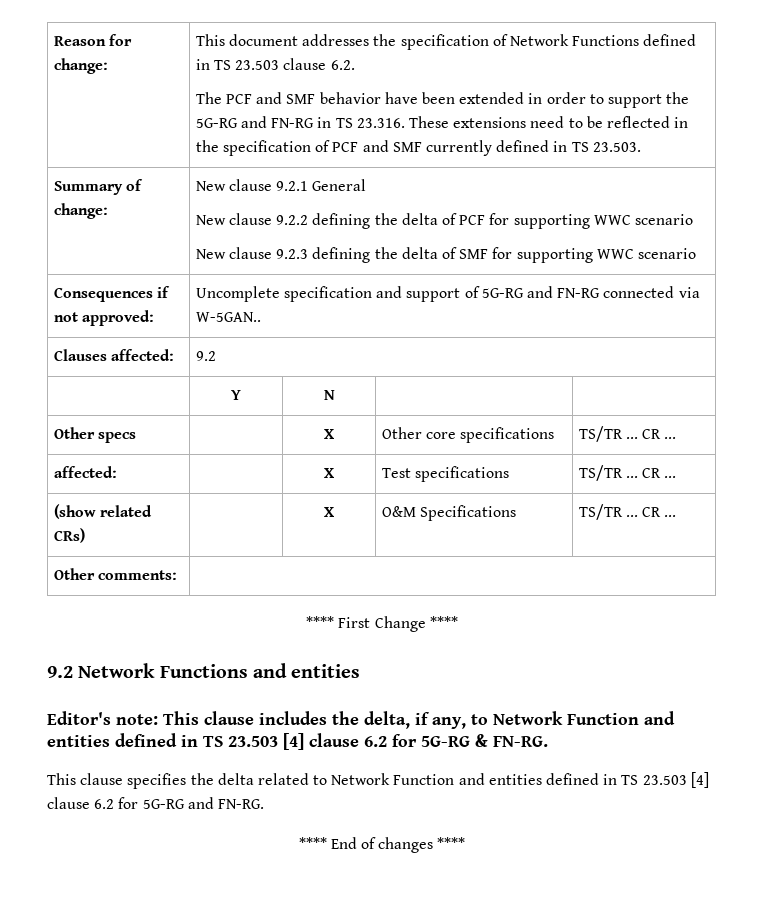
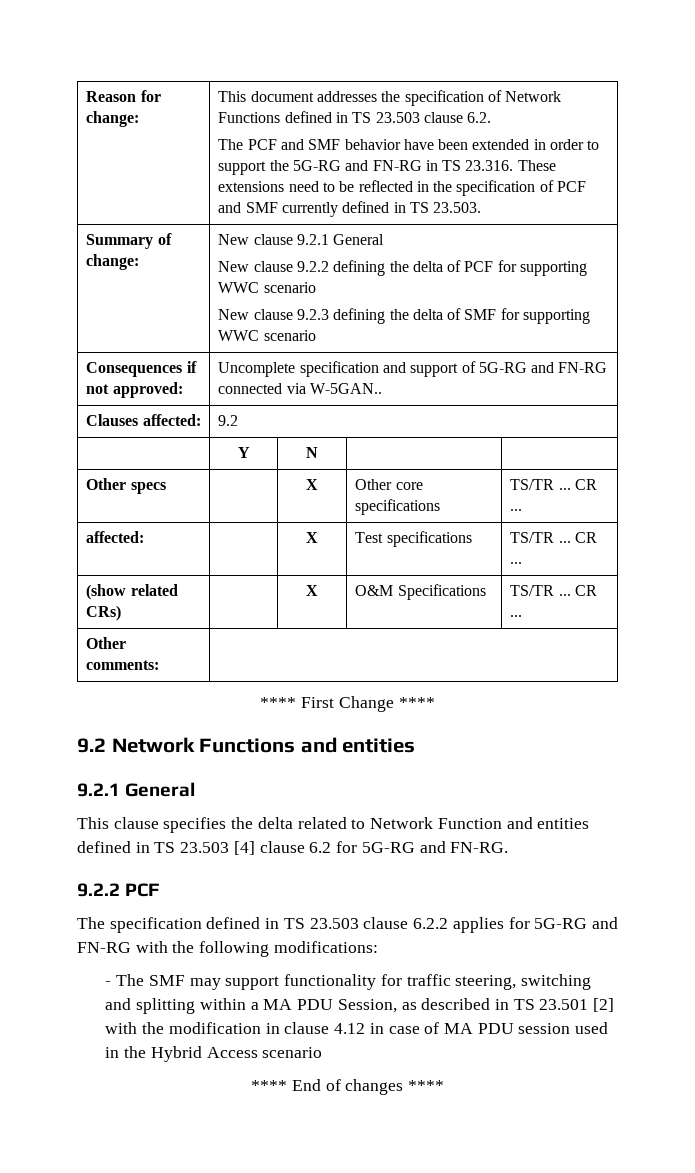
  9.2 Network Functions and entities
- Editor's note: This clause includes the delta, if any, to Network Function and entities defined in TS 23.503 [4] clause 6.2 for 5G-RG & FN-RG.
+ 9.2.1 General
+ 9.2.2 PCF
+ The specification defined in TS 23.503 clause 6.2.2 applies for 5G-RG and FN-RG with the following modifications:
+ - The SMF may support functionality for traffic steering, switching and splitting within a MA PDU Session, as described in TS 23.501 [2] with the modification in clause 4.12 in case of MA PDU session used in the Hybrid Access scenario

